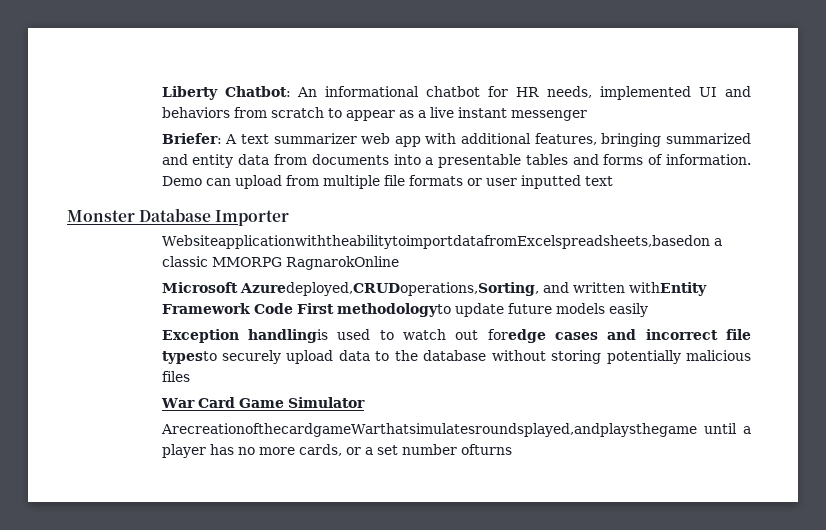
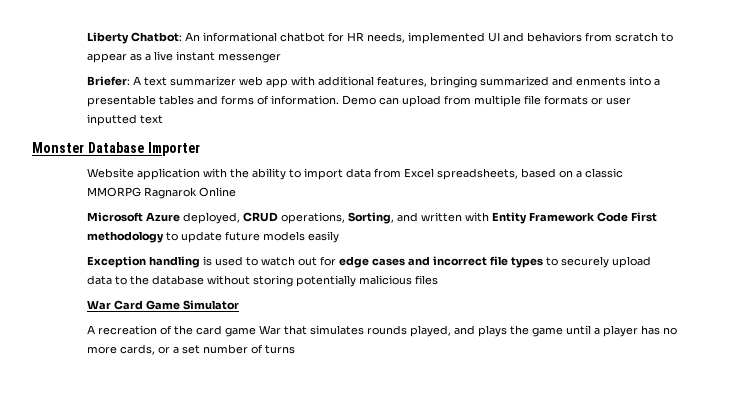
- Briefer: A text summarizer web app with additional features, bringing summarized and entity data from documents into a presentable tables and forms of information.
+ Briefer: A text summarizer web app with additional features, bringing summarized and enments into a presentable tables and forms of information.
- WebsiteapplicationwiththeabilitytoimportdatafromExcelspreadsheets,basedon a classic MMORPG RagnarokOnline
+ Website application with the ability to import data from Excel spreadsheets, based on a classic MMORPG Ragnarok Online
- Microsoft Azuredeployed,CRUDoperations,Sorting, and written withEntity Framework Code First methodologyto update future models easily
+ Microsoft Azure deployed, CRUD operations, Sorting, and written with Entity Framework Code First methodology to update future models easily
- Exception handlingis used to watch out foredge cases and incorrect file typesto securely upload data to the database without storing potentially malicious files
+ Exception handling is used to watch out for edge cases and incorrect file types to securely upload data to the database without storing potentially malicious files
- ArecreationofthecardgameWarthatsimulatesroundsplayed,andplaysthegame until a player has no more cards, or a set number ofturns
+ A recreation of the card game War that simulates rounds played, and plays the game until a player has no more cards, or a set number of turns

